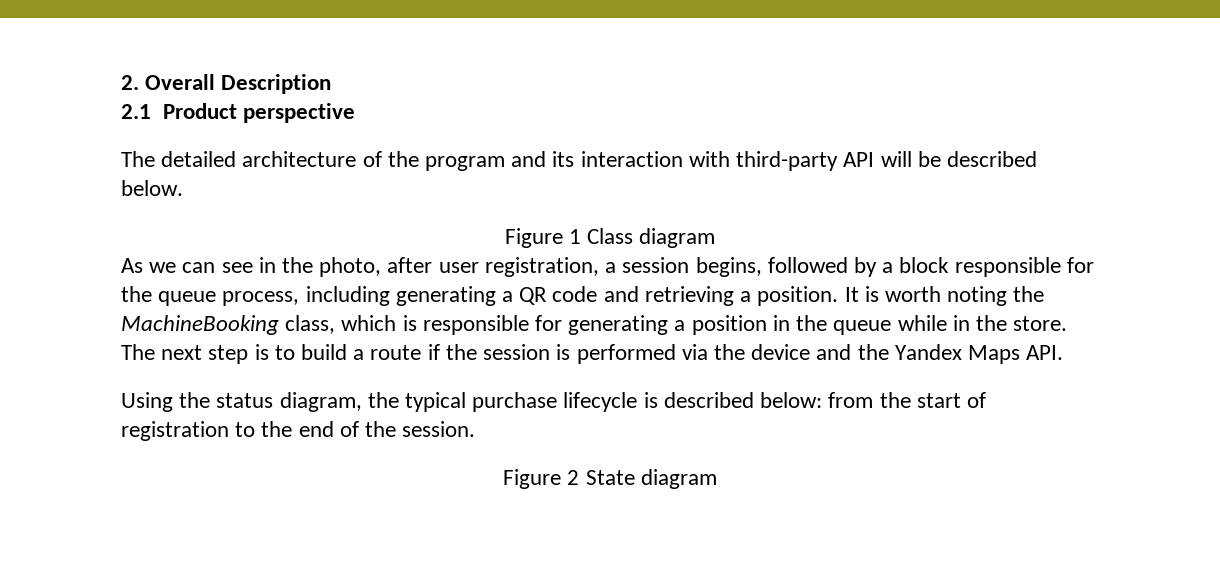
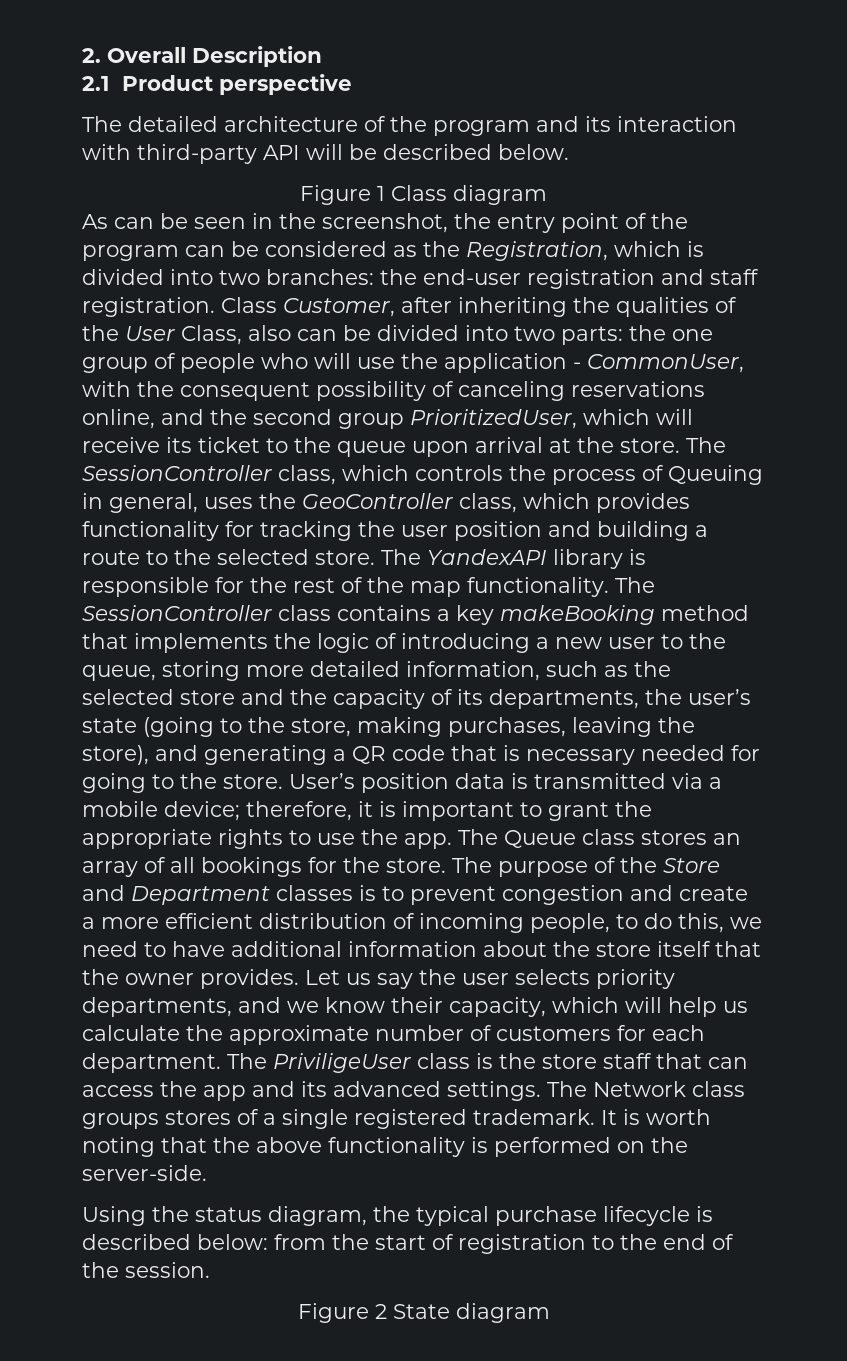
- As we can see in the photo, after user registration, a session begins, followed by a block responsible for the queue process, including generating a QR code and retrieving a position. It is worth noting the MachineBooking class, which is responsible for generating a position in the queue while in the store. The next step is to build a route if the session is performed via the device and the Yandex Maps API.
+ As can be seen in the screenshot, the entry point of the program can be considered as the Registration, which is divided into two branches: the end-user registration and staff registration. Class Customer, after inheriting the qualities of the User Class, also can be divided into two parts: the one group of people who will use the application - CommonUser, with the consequent possibility of canceling reservations online, and the second group PrioritizedUser, which will receive its ticket to the queue upon arrival at the store. The SessionController class, which controls the process of Queuing in general, uses the GeoController class, which provides functionality for tracking the user position and building a route to the selected store. The YandexAPI library is responsible for the rest of the map functionality. The SessionController class contains a key makeBooking method that implements the logic of introducing a new user to the queue, storing more detailed information, such as the selected store and the capacity of its departments, the user’s state (going to the store, making purchases, leaving the store), and generating a QR code that is necessary needed for going to the store. User’s position data is transmitted via a mobile device; therefore, it is important to grant the appropriate rights to use the app. The Queue class stores an array of all bookings for the store. The purpose of the Store and Department classes is to prevent congestion and create a more efficient distribution of incoming people, to do this, we need to have additional information about the store itself that the owner provides. Let us say the user selects priority departments, and we know their capacity, which will help us calculate the approximate number of customers for each department. The PriviligeUser class is the store staff that can access the app and its advanced settings. The Network class groups stores of a single registered trademark. It is worth noting that the above functionality is performed on the server-side.

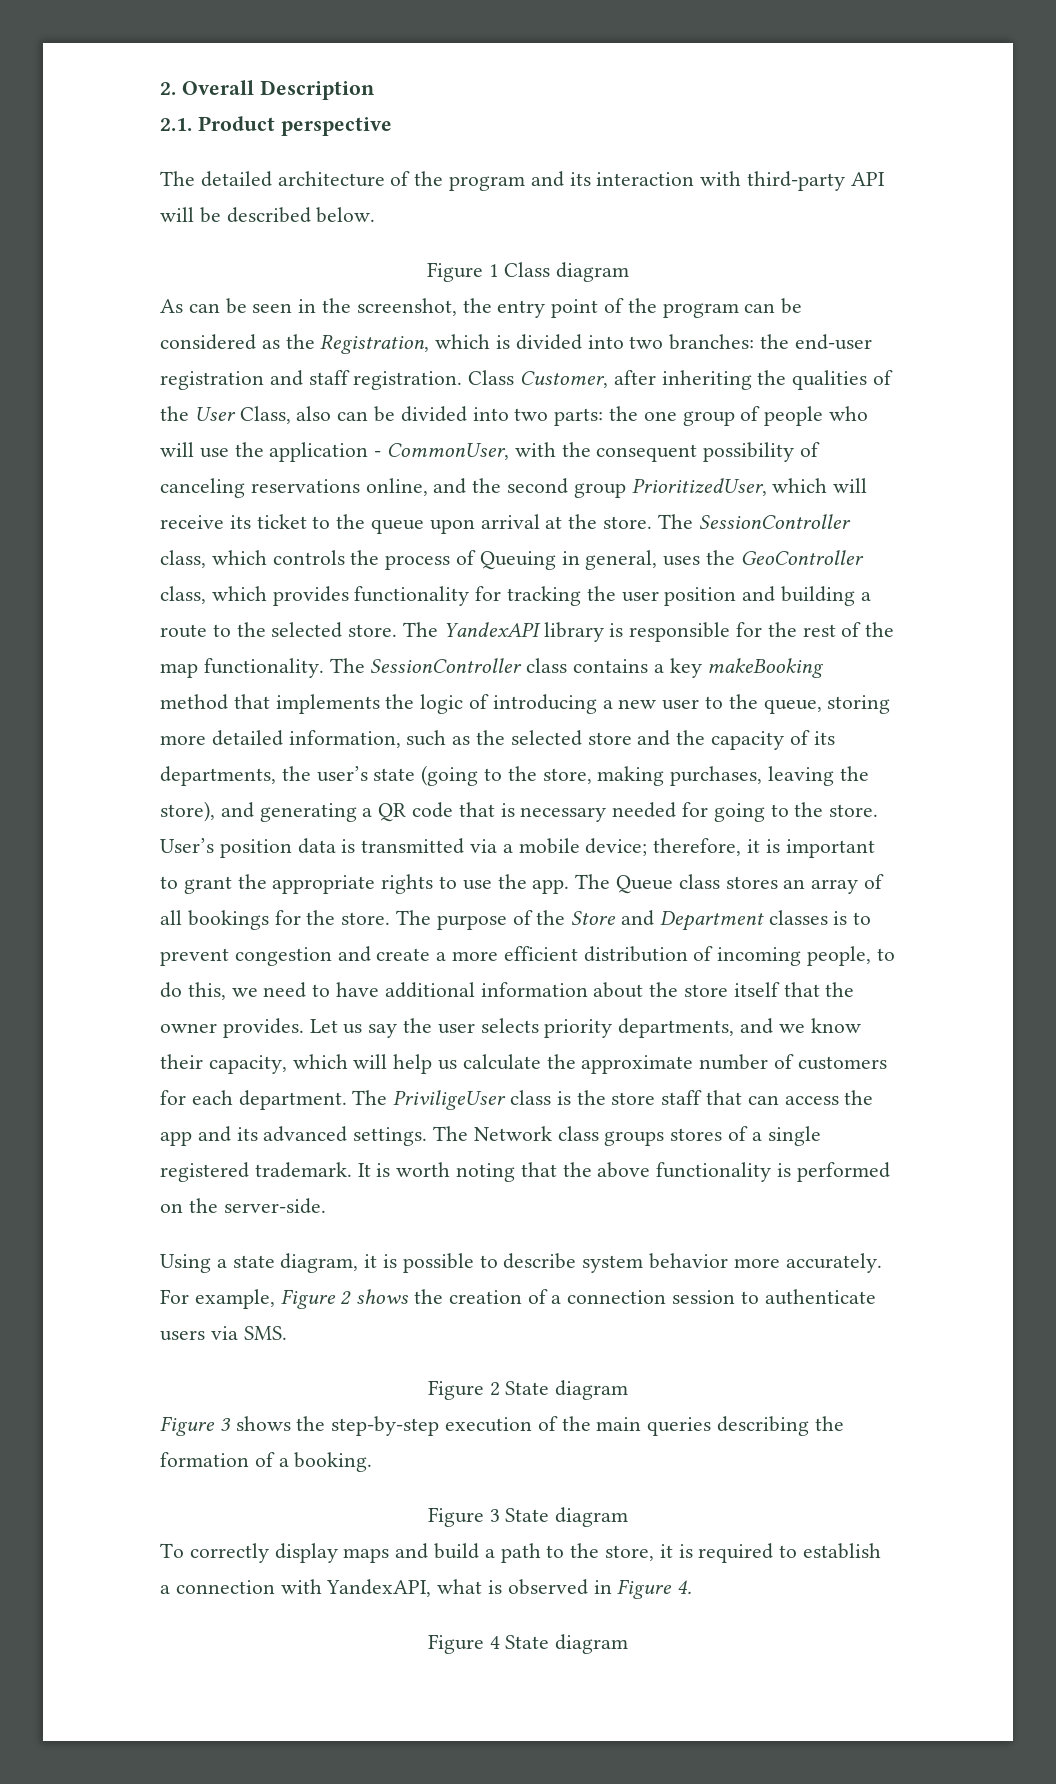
- 2.1 Product perspective
+ 2.1. Product perspective
- Using the status diagram, the typical purchase lifecycle is described below: from the start of registration to the end of the session.
+ Using a state diagram, it is possible to describe system behavior more accurately. For example, Figure 2 shows the creation of a connection session to authenticate users via SMS.
  Figure 2 State diagram
+ Figure 3 shows the step-by-step execution of the main queries describing the formation of a booking.
+ Figure 3 State diagram
+ To correctly display maps and build a path to the store, it is required to establish a connection with YandexAPI, what is observed in Figure 4.
+ Figure 4 State diagram

